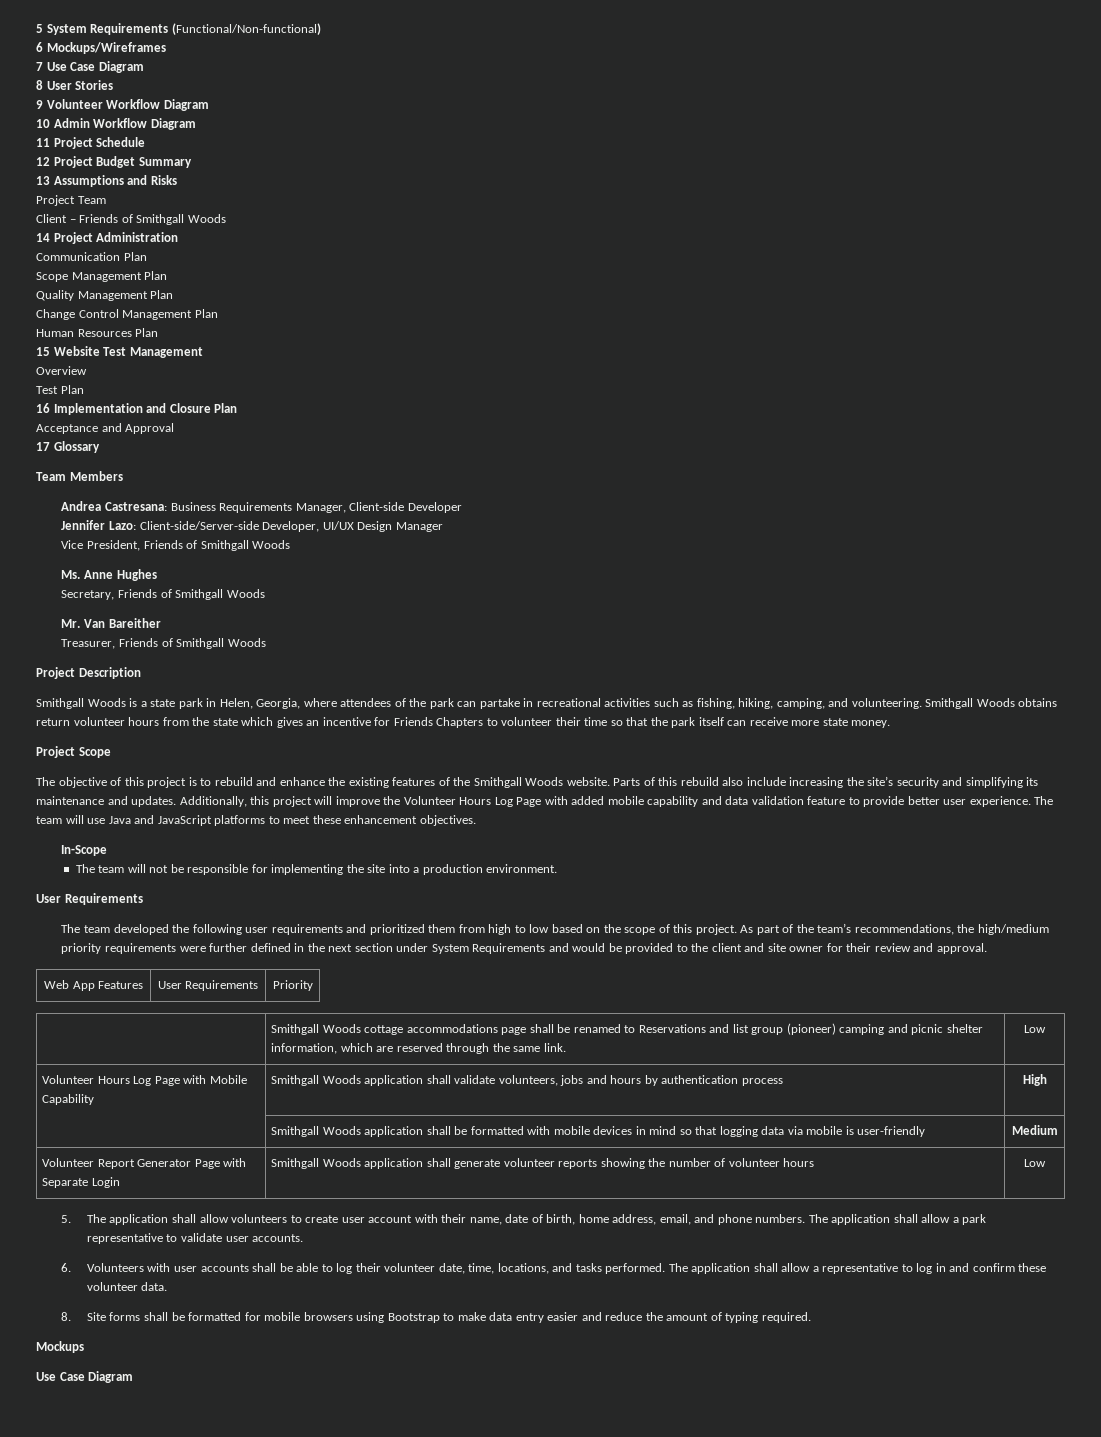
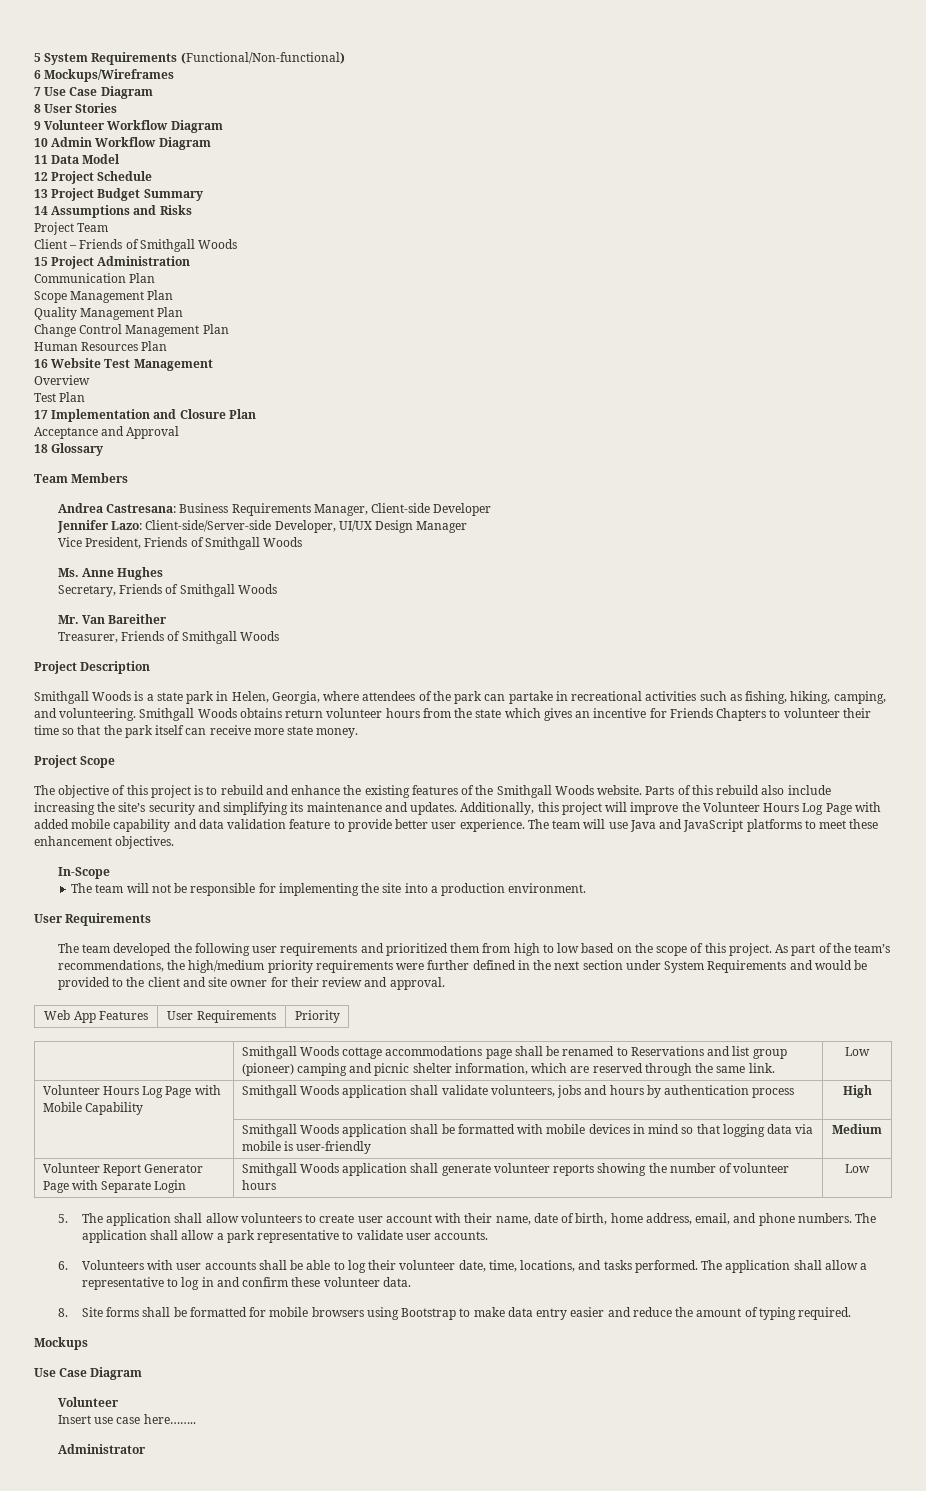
- 11 Project Schedule
+ 11 Data Model
+ 12 Project Schedule
- 12 Project Budget Summary
+ 13 Project Budget Summary
- 13 Assumptions and Risks
+ 14 Assumptions and Risks
- 14 Project Administration
+ 15 Project Administration
- 15 Website Test Management
+ 16 Website Test Management
- 16 Implementation and Closure Plan
+ 17 Implementation and Closure Plan
- 17 Glossary
+ 18 Glossary
  Mockups
  Use Case Diagram
+ Volunteer
+ Insert use case here……..
+ Administrator

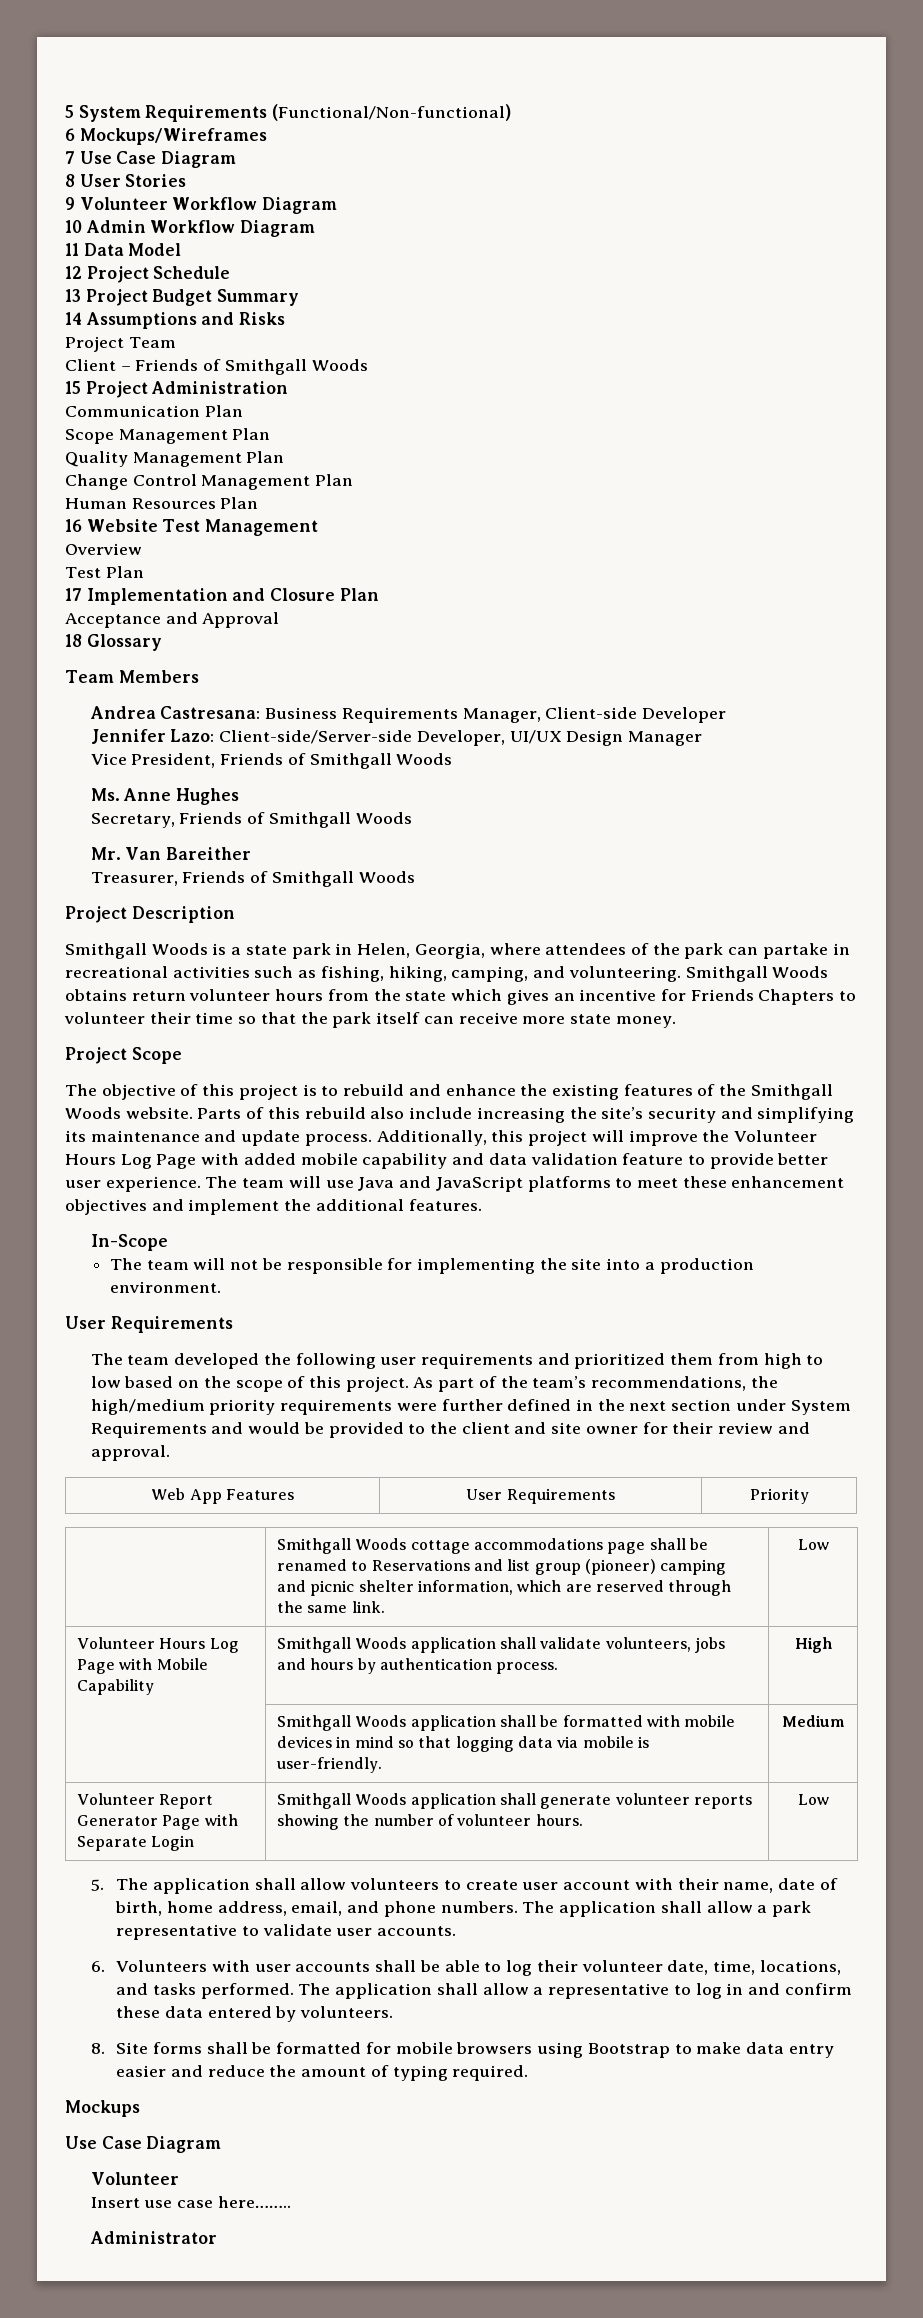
- Parts of this rebuild also include increasing the site’s security and simplifying its maintenance and updates.
+ Parts of this rebuild also include increasing the site’s security and simplifying its maintenance and update process.
- The team will use Java and JavaScript platforms to meet these enhancement objectives.
+ The team will use Java and JavaScript platforms to meet these enhancement objectives and implement the additional features.
- Volunteer Hours Log Page with Mobile Capability | Smithgall Woods application shall validate volunteers, jobs and hours by authentication process | High
+ Volunteer Hours Log Page with Mobile Capability | Smithgall Woods application shall validate volunteers, jobs and hours by authentication process. | High
- | Smithgall Woods application shall be formatted with mobile devices in mind so that logging data via mobile is user-friendly | Medium
+ | Smithgall Woods application shall be formatted with mobile devices in mind so that logging data via mobile is user-friendly. | Medium
- Volunteer Report Generator Page with Separate Login | Smithgall Woods application shall generate volunteer reports showing the number of volunteer hours | Low
+ Volunteer Report Generator Page with Separate Login | Smithgall Woods application shall generate volunteer reports showing the number of volunteer hours. | Low
- The application shall allow a representative to log in and confirm these volunteer data.
+ The application shall allow a representative to log in and confirm these data entered by volunteers.

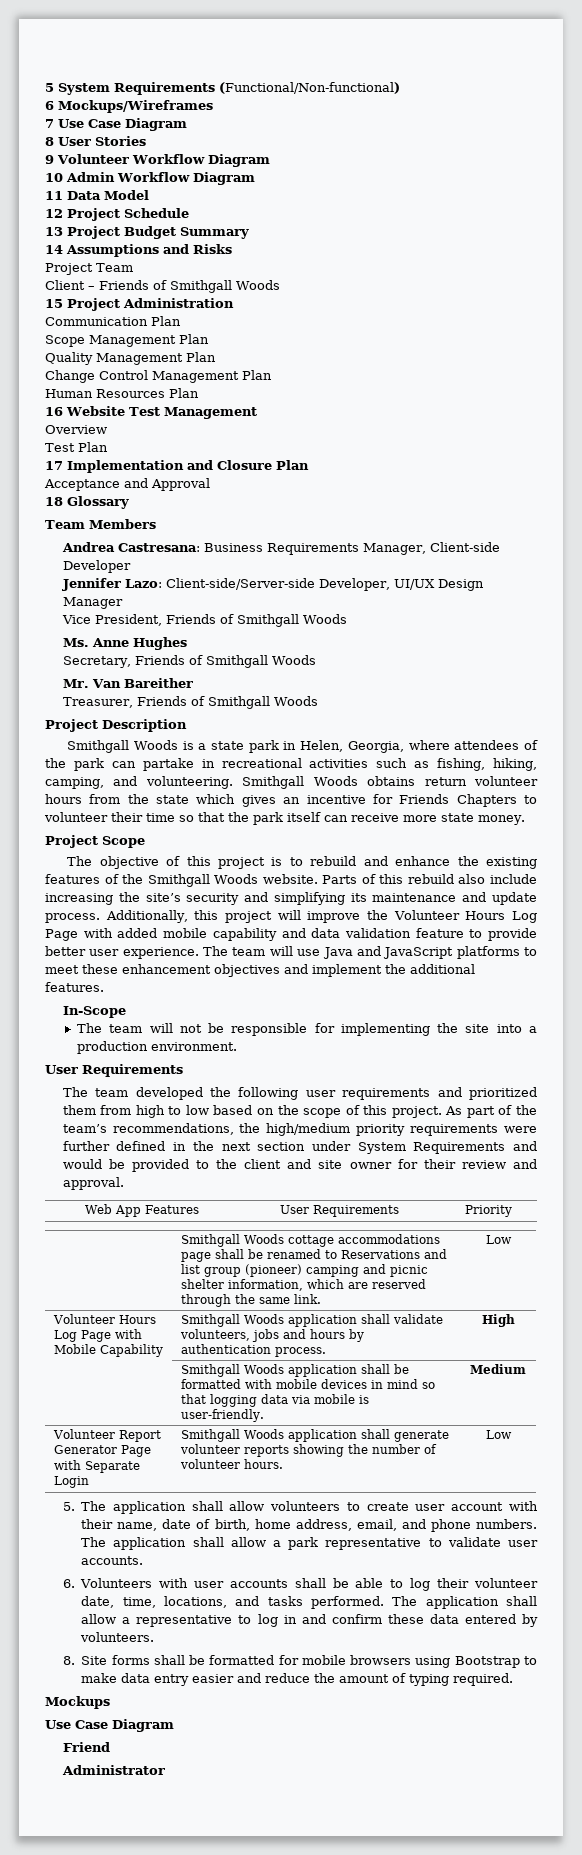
  Mockups
  Use Case Diagram
- Volunteer
- Insert use case here……..
+ Friend

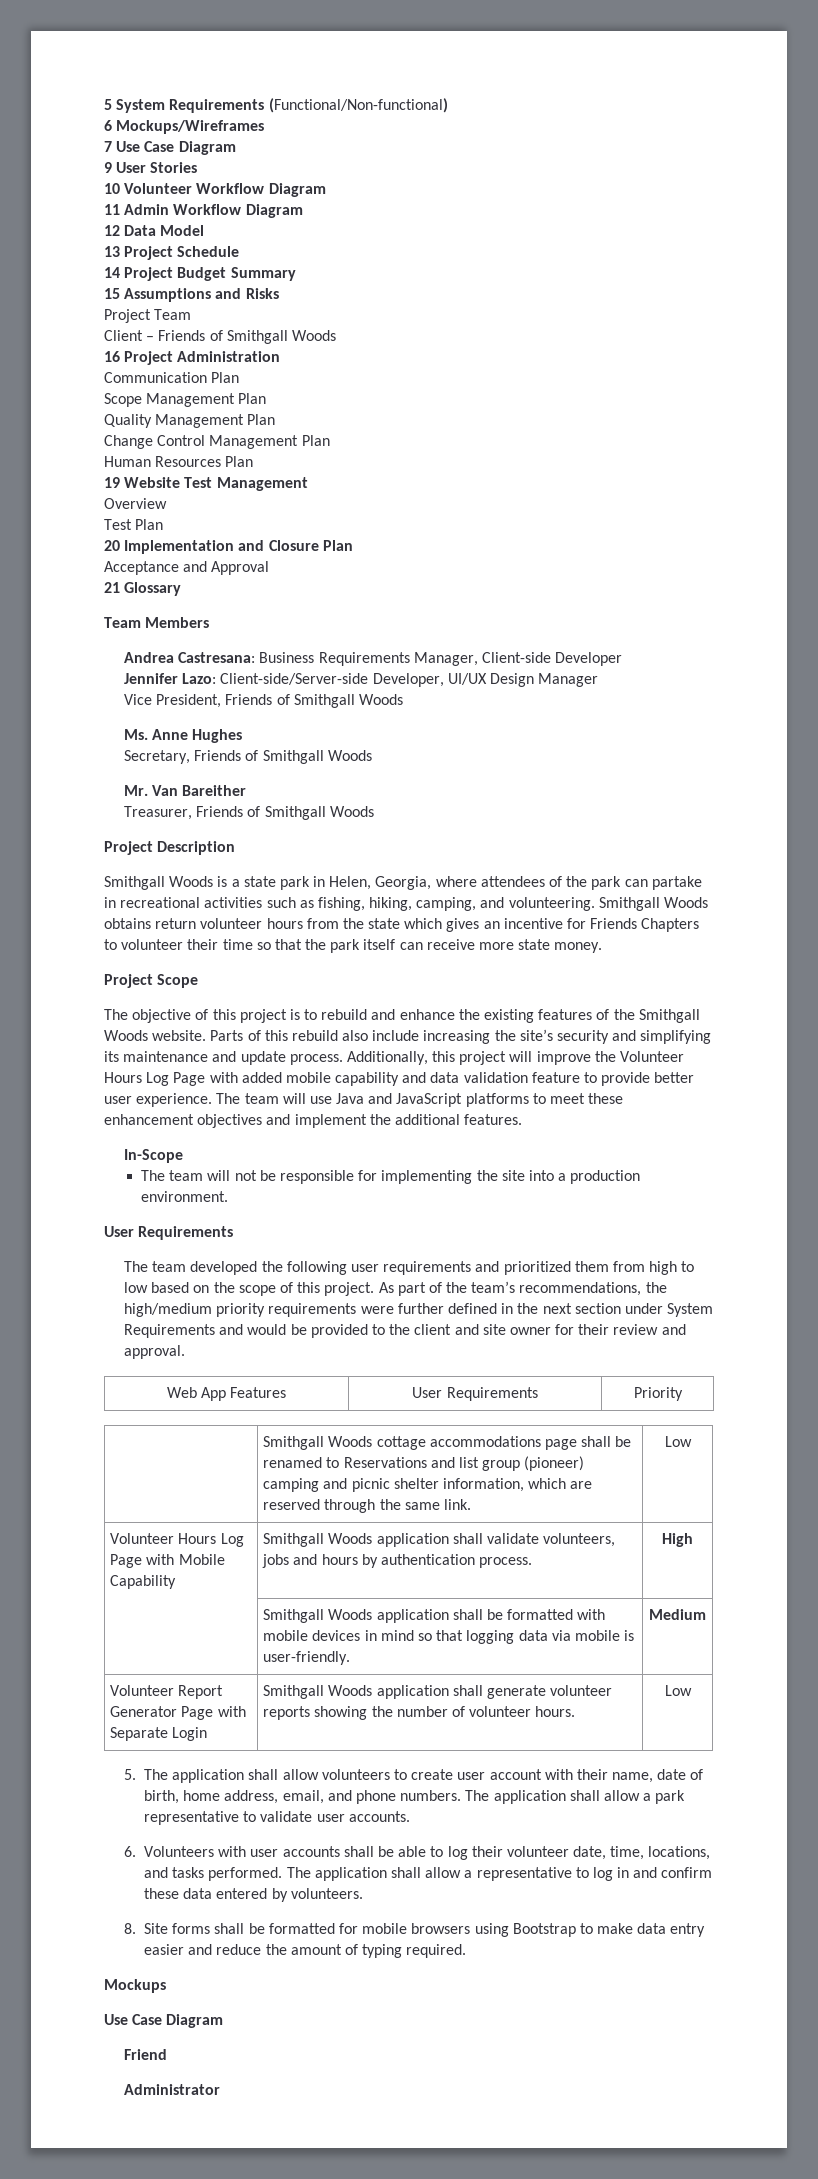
- 8 User Stories
+ 9 User Stories
- 9 Volunteer Workflow Diagram
+ 10 Volunteer Workflow Diagram
- 10 Admin Workflow Diagram
+ 11 Admin Workflow Diagram
- 11 Data Model
+ 12 Data Model
- 12 Project Schedule
+ 13 Project Schedule
- 13 Project Budget Summary
+ 14 Project Budget Summary
- 14 Assumptions and Risks
+ 15 Assumptions and Risks
- 15 Project Administration
+ 16 Project Administration
- 16 Website Test Management
+ 19 Website Test Management
- 17 Implementation and Closure Plan
+ 20 Implementation and Closure Plan
- 18 Glossary
+ 21 Glossary

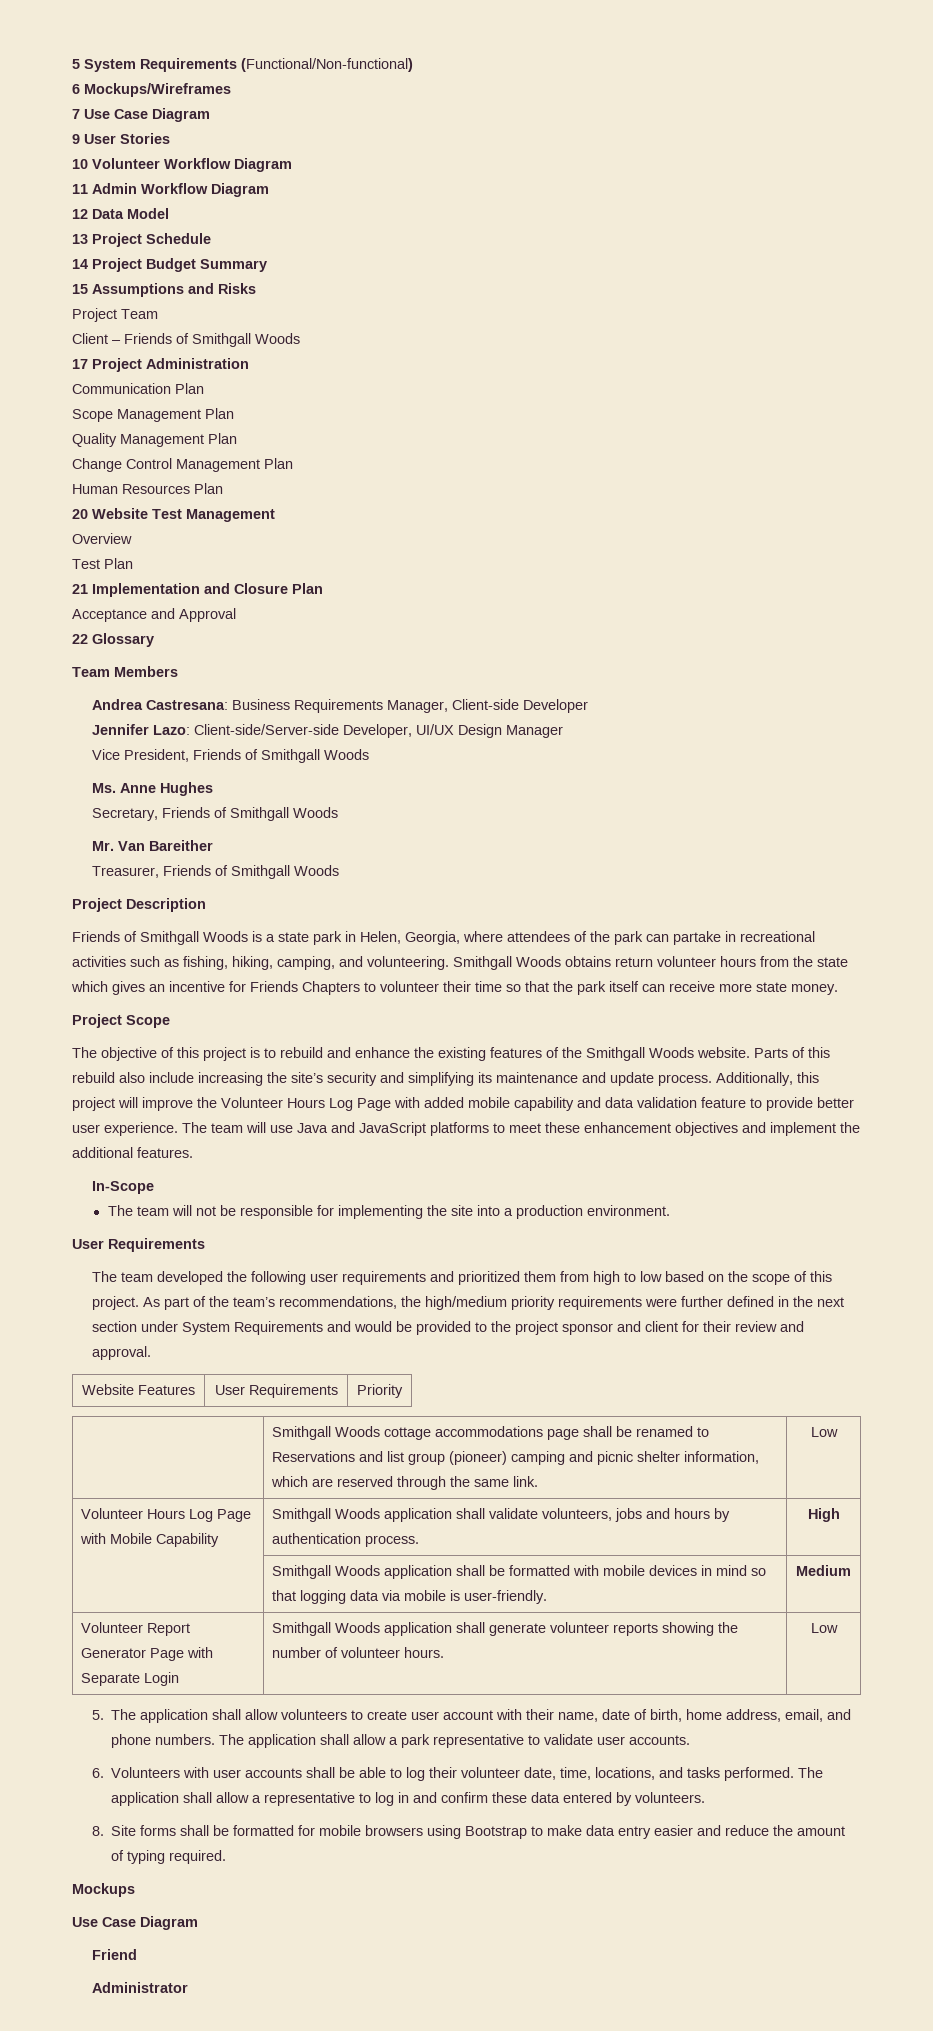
- 16 Project Administration
+ 17 Project Administration
- 19 Website Test Management
+ 20 Website Test Management
- 20 Implementation and Closure Plan
+ 21 Implementation and Closure Plan
- 21 Glossary
+ 22 Glossary
- Smithgall Woods is a state park in Helen, Georgia, where attendees of the park can partake in recreational activities such as fishing, hiking, camping, and volunteering.
+ Friends of Smithgall Woods is a state park in Helen, Georgia, where attendees of the park can partake in recreational activities such as fishing, hiking, camping, and volunteering.
- As part of the team’s recommendations, the high/medium priority requirements were further defined in the next section under System Requirements and would be provided to the client and site owner for their review and approval.
+ As part of the team’s recommendations, the high/medium priority requirements were further defined in the next section under System Requirements and would be provided to the project sponsor and client for their review and approval.
- Web App Features | User Requirements | Priority
+ Website Features | User Requirements | Priority

